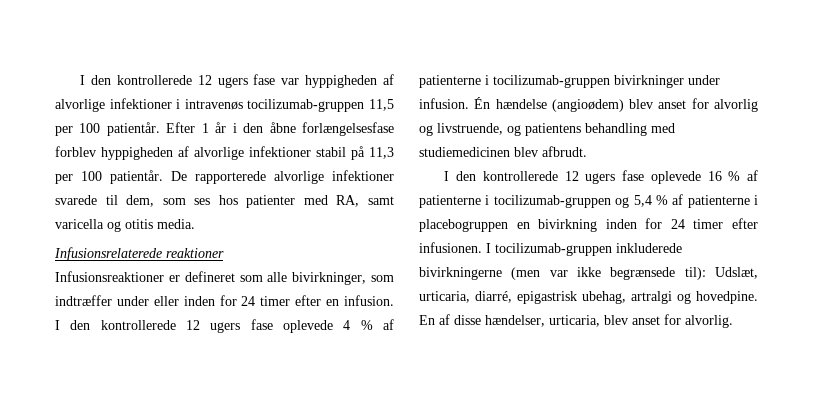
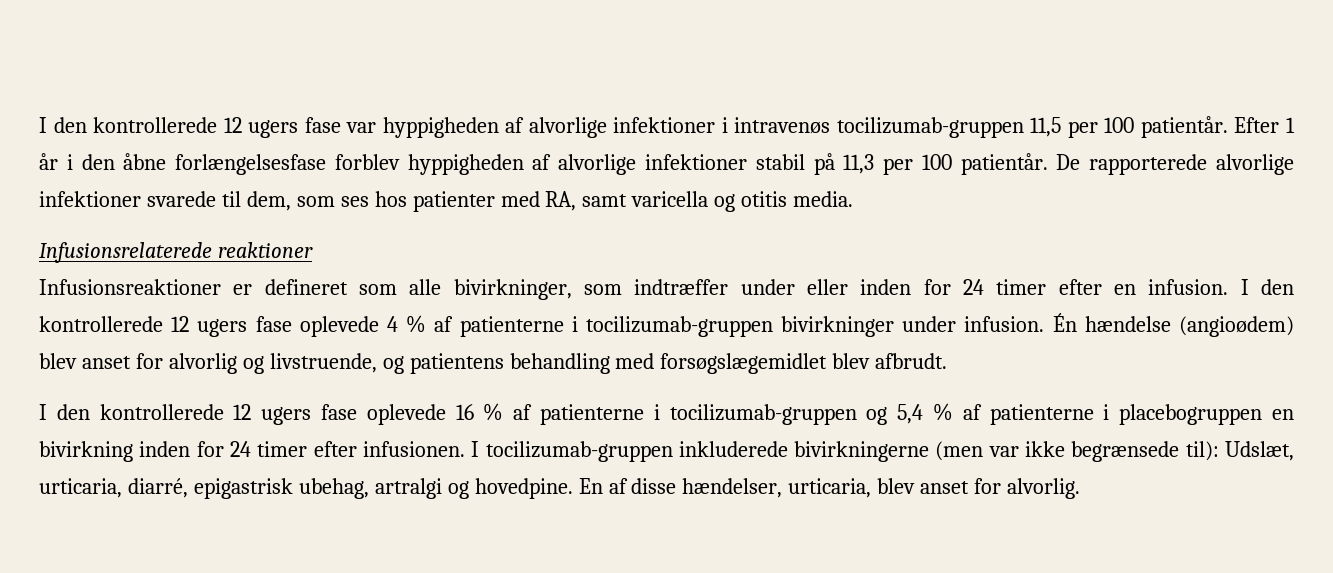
- Én hændelse (angioødem) blev anset for alvorlig og livstruende, og patientens behandling med studiemedicinen blev afbrudt.
+ Én hændelse (angioødem) blev anset for alvorlig og livstruende, og patientens behandling med forsøgslægemidlet blev afbrudt.

